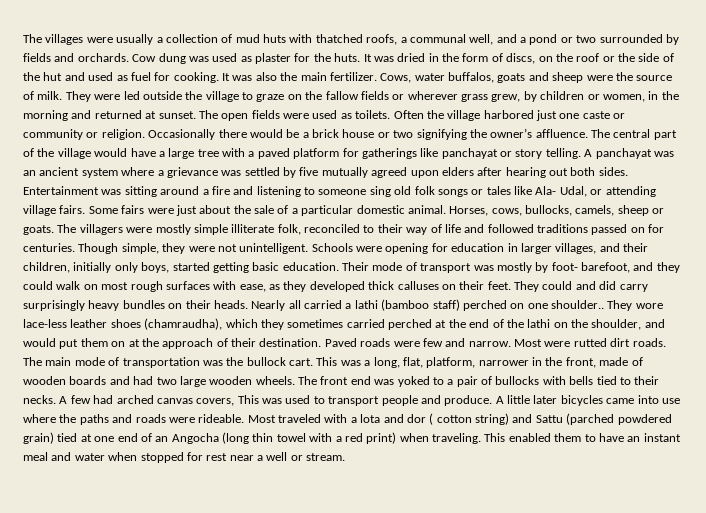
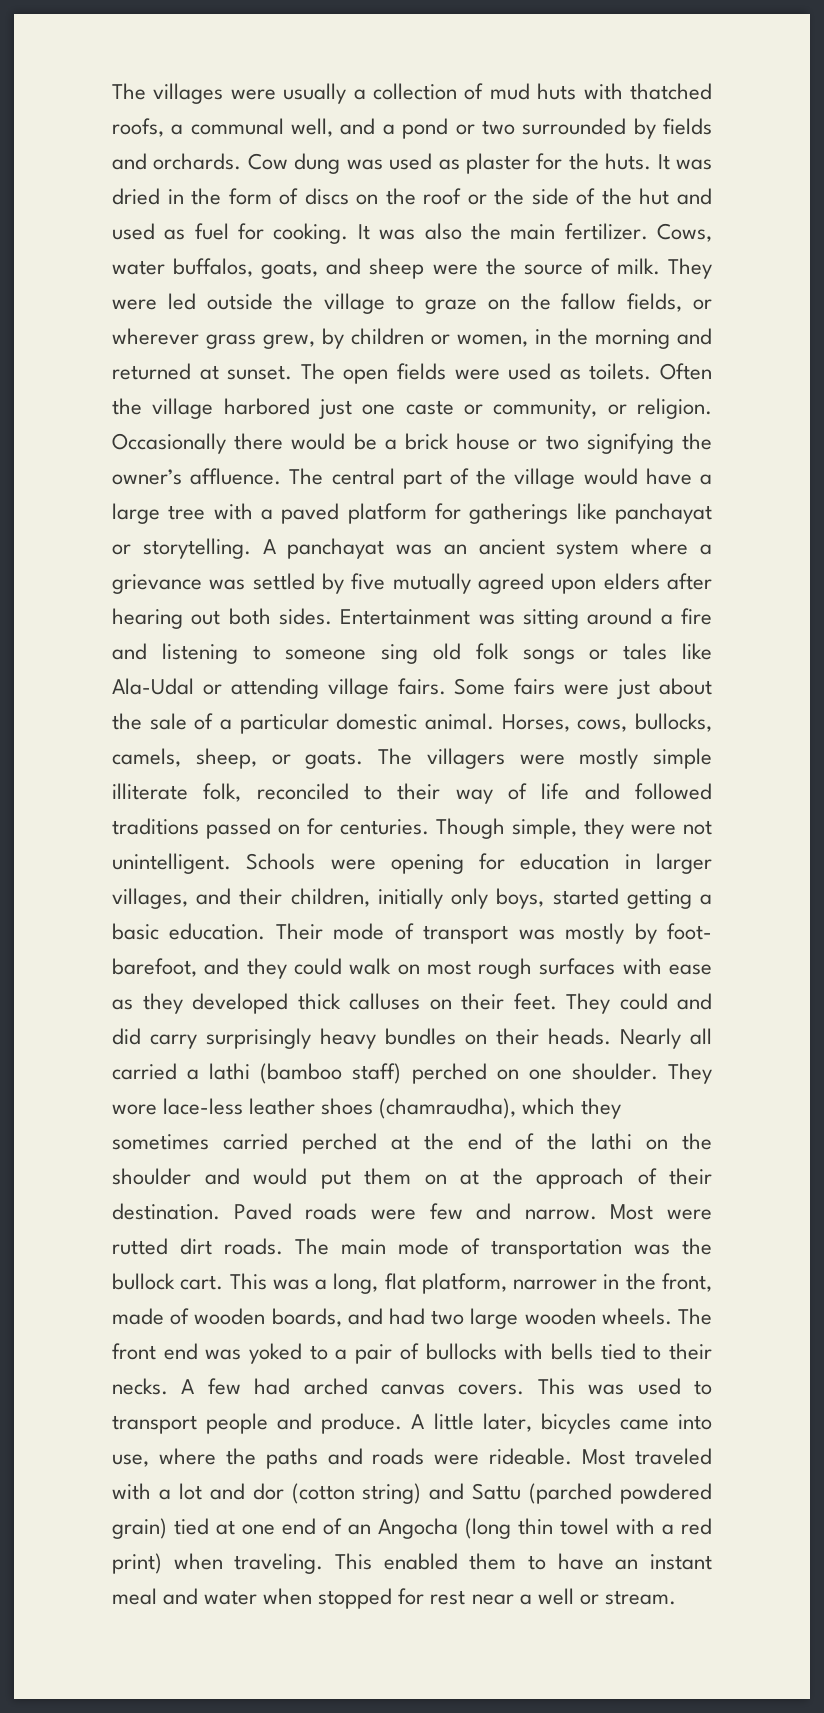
- It was dried in the form of discs, on the roof or the side of the hut and used as fuel for cooking.
+ It was dried in the form of discs on the roof or the side of the hut and used as fuel for cooking.
- Cows, water buffalos, goats and sheep were the source of milk.
+ Cows, water buffalos, goats, and sheep were the source of milk.
- They were led outside the village to graze on the fallow fields or wherever grass grew, by children or women, in the morning and returned at sunset.
+ They were led outside the village to graze on the fallow fields, or wherever grass grew, by children or women, in the morning and returned at sunset.
- Often the village harbored just one caste or community or religion.
+ Often the village harbored just one caste or community, or religion.
- The central part of the village would have a large tree with a paved platform for gatherings like panchayat or story telling.
+ The central part of the village would have a large tree with a paved platform for gatherings like panchayat or storytelling.
- Entertainment was sitting around a fire and listening to someone sing old folk songs or tales like Ala- Udal, or attending village fairs.
+ Entertainment was sitting around a fire and listening to someone sing old folk songs or tales like Ala-Udal or attending village fairs.
- Horses, cows, bullocks, camels, sheep or goats.
+ Horses, cows, bullocks, camels, sheep, or goats.
- Schools were opening for education in larger villages, and their children, initially only boys, started getting basic education.
+ Schools were opening for education in larger villages, and their children, initially only boys, started getting a basic education.
- Their mode of transport was mostly by foot- barefoot, and they could walk on most rough surfaces with ease, as they developed thick calluses on their feet.
+ Their mode of transport was mostly by foot- barefoot, and they could walk on most rough surfaces with ease as they developed thick calluses on their feet.
- Nearly all carried a lathi (bamboo staff) perched on one shoulder..
+ Nearly all carried a lathi (bamboo staff) perched on one shoulder.
- They wore lace-less leather shoes (chamraudha), which they sometimes carried perched at the end of the lathi on the shoulder, and would put them on at the approach of their destination.
+ They wore lace-less leather shoes (chamraudha), which they sometimes carried perched at the end of the lathi on the shoulder and would put them on at the approach of their destination.
- This was a long, flat, platform, narrower in the front, made of wooden boards and had two large wooden wheels.
+ This was a long, flat platform, narrower in the front, made of wooden boards, and had two large wooden wheels.
- A few had arched canvas covers, This was used to transport people and produce.
+ A few had arched canvas covers. This was used to transport people and produce.
- A little later bicycles came into use where the paths and roads were rideable.
+ A little later, bicycles came into use, where the paths and roads were rideable.
- Most traveled with a lota and dor ( cotton string) and Sattu (parched powdered grain) tied at one end of an Angocha (long thin towel with a red print) when traveling.
+ Most traveled with a lot and dor (cotton string) and Sattu (parched powdered grain) tied at one end of an Angocha (long thin towel with a red print) when traveling.

